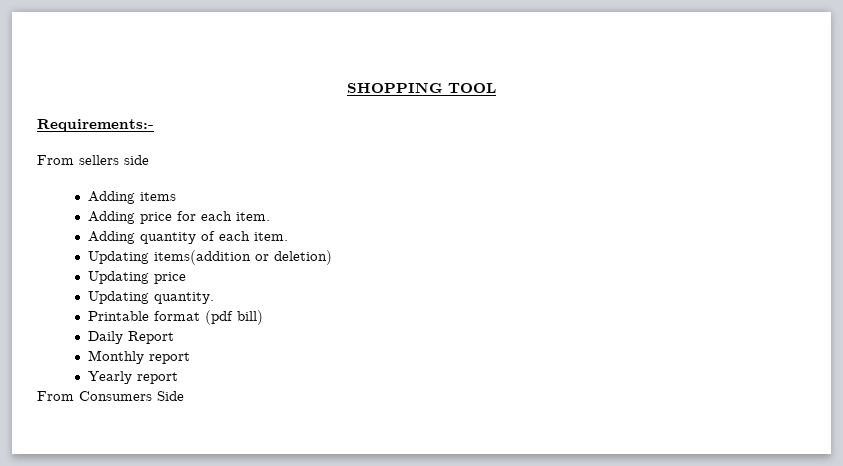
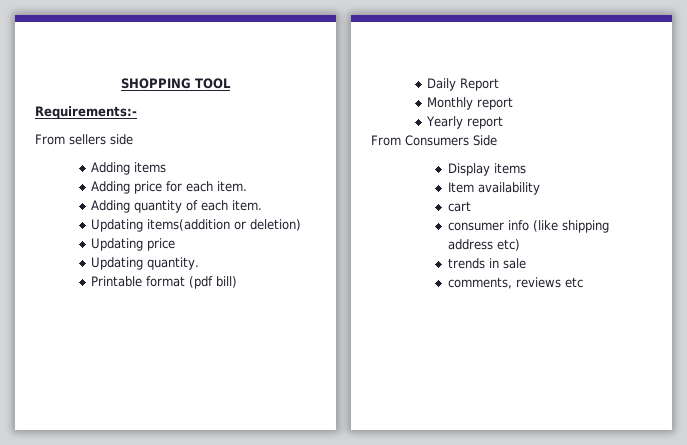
+ Display items
+ Item availability
+ cart
+ consumer info (like shipping address etc)
+ trends in sale
+ comments, reviews etc

